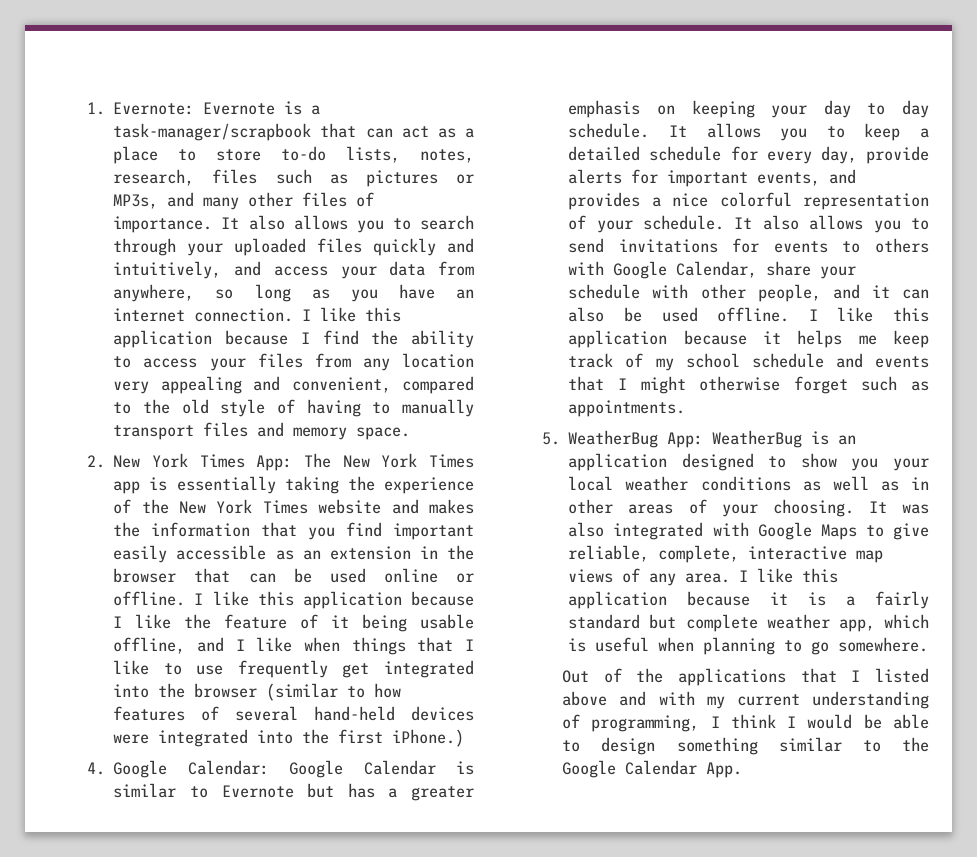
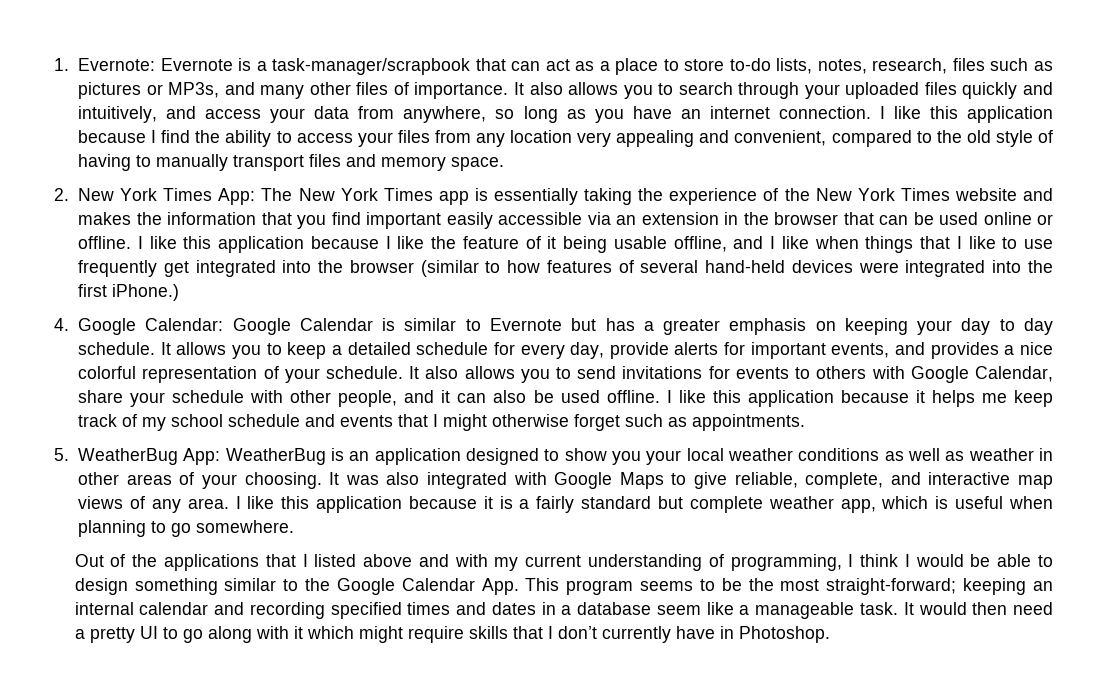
- 2. New York Times App: The New York Times app is essentially taking the experience of the New York Times website and makes the information that you find important easily accessible as an extension in the browser that can be used online or offline.
+ 2. New York Times App: The New York Times app is essentially taking the experience of the New York Times website and makes the information that you find important easily accessible via an extension in the browser that can be used online or offline.
- 5. WeatherBug App: WeatherBug is an application designed to show you your local weather conditions as well as in other areas of your choosing.
+ 5. WeatherBug App: WeatherBug is an application designed to show you your local weather conditions as well as weather in other areas of your choosing.
- It was also integrated with Google Maps to give reliable, complete, interactive map views of any area.
+ It was also integrated with Google Maps to give reliable, complete, and interactive map views of any area.
- Out of the applications that I listed above and with my current understanding of programming, I think I would be able to design something similar to the Google Calendar App.
+ Out of the applications that I listed above and with my current understanding of programming, I think I would be able to design something similar to the Google Calendar App. This program seems to be the most straight-forward; keeping an internal calendar and recording specified times and dates in a database seem like a manageable task. It would then need a pretty UI to go along with it which might require skills that I don’t currently have in Photoshop.

